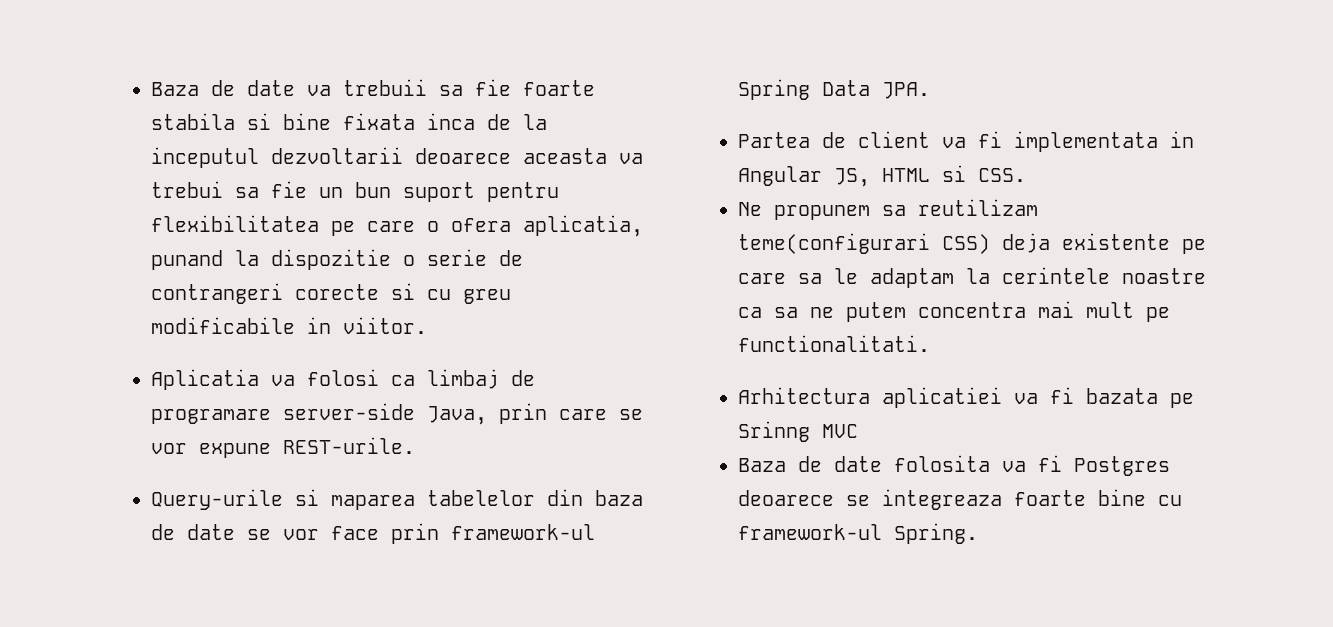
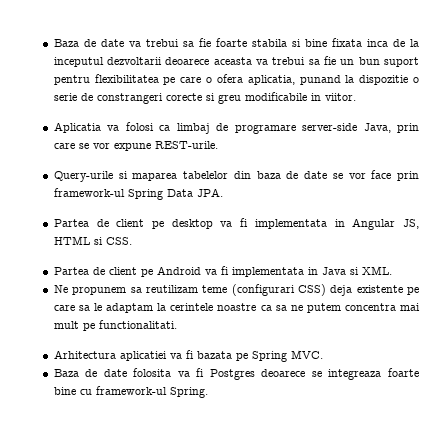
- Baza de date va trebuii sa fie foarte stabila si bine fixata inca de la inceputul dezvoltarii deoarece aceasta va trebui sa fie un bun suport pentru flexibilitatea pe care o ofera aplicatia, punand la dispozitie o serie de contrangeri corecte si cu greu modificabile in viitor.
+ Baza de date va trebui sa fie foarte stabila si bine fixata inca de la inceputul dezvoltarii deoarece aceasta va trebui sa fie un bun suport pentru flexibilitatea pe care o ofera aplicatia, punand la dispozitie o serie de constrangeri corecte si greu modificabile in viitor.
- Partea de client va fi implementata in Angular JS, HTML si CSS.
+ Partea de client pe desktop va fi implementata in Angular JS, HTML si CSS.
+ Partea de client pe Android va fi implementata in Java si XML.
- Ne propunem sa reutilizam teme(configurari CSS) deja existente pe care sa le adaptam la cerintele noastre ca sa ne putem concentra mai mult pe functionalitati.
+ Ne propunem sa reutilizam teme (configurari CSS) deja existente pe care sa le adaptam la cerintele noastre ca sa ne putem concentra mai mult pe functionalitati.
- Arhitectura aplicatiei va fi bazata pe Srinng MVC
+ Arhitectura aplicatiei va fi bazata pe Spring MVC.

